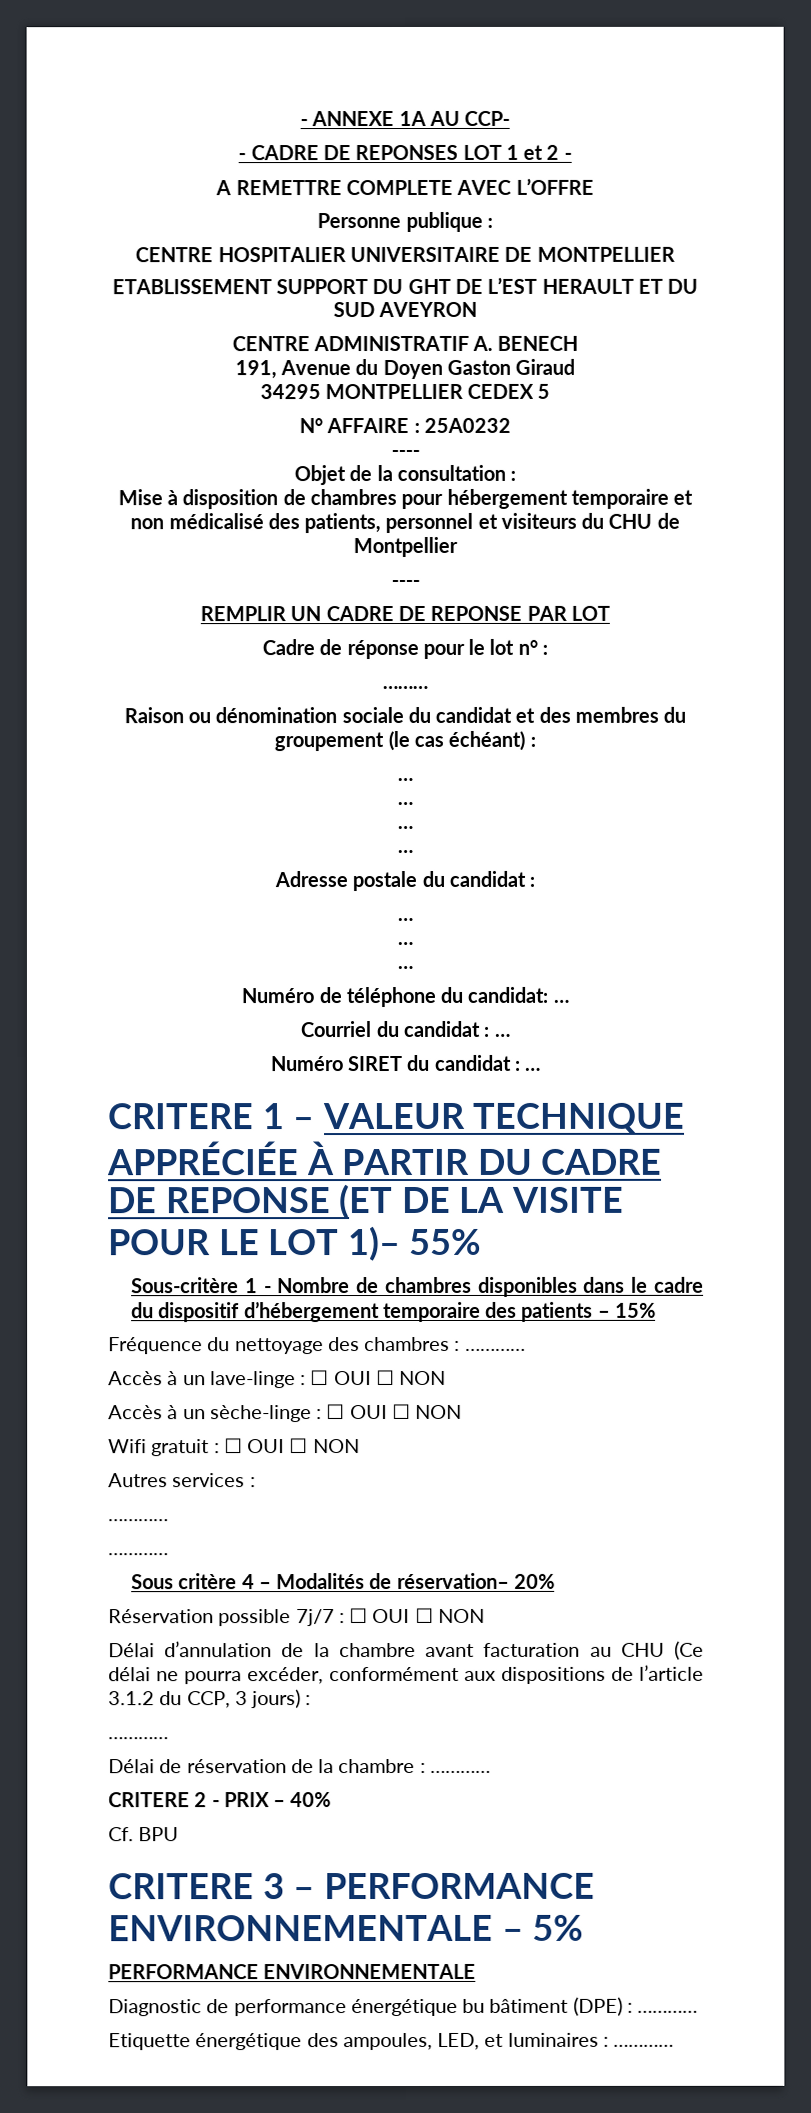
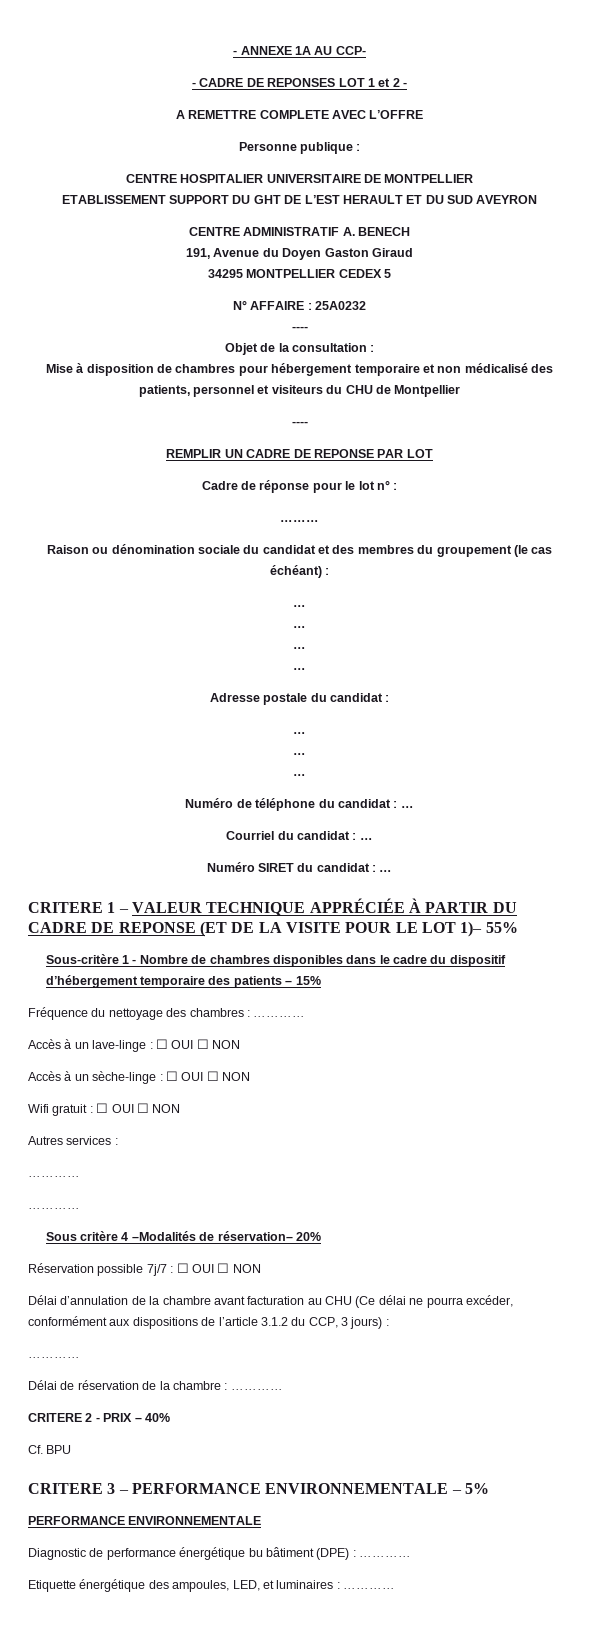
- Numéro de téléphone du candidat: …
+ Numéro de téléphone du candidat : …
- Sous critère 4 – Modalités de réservation– 20%
+ Sous critère 4 –Modalités de réservation– 20%

